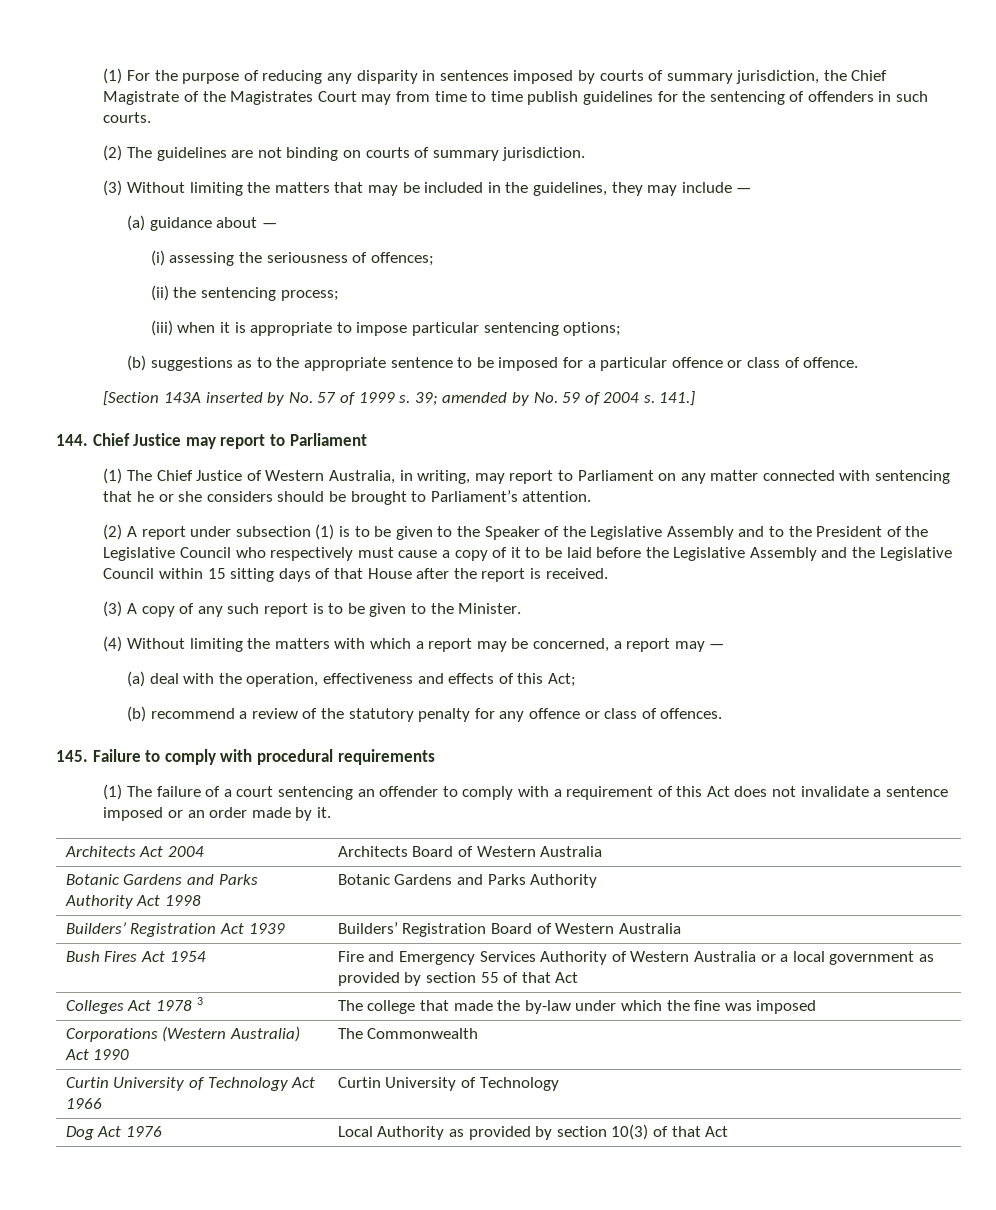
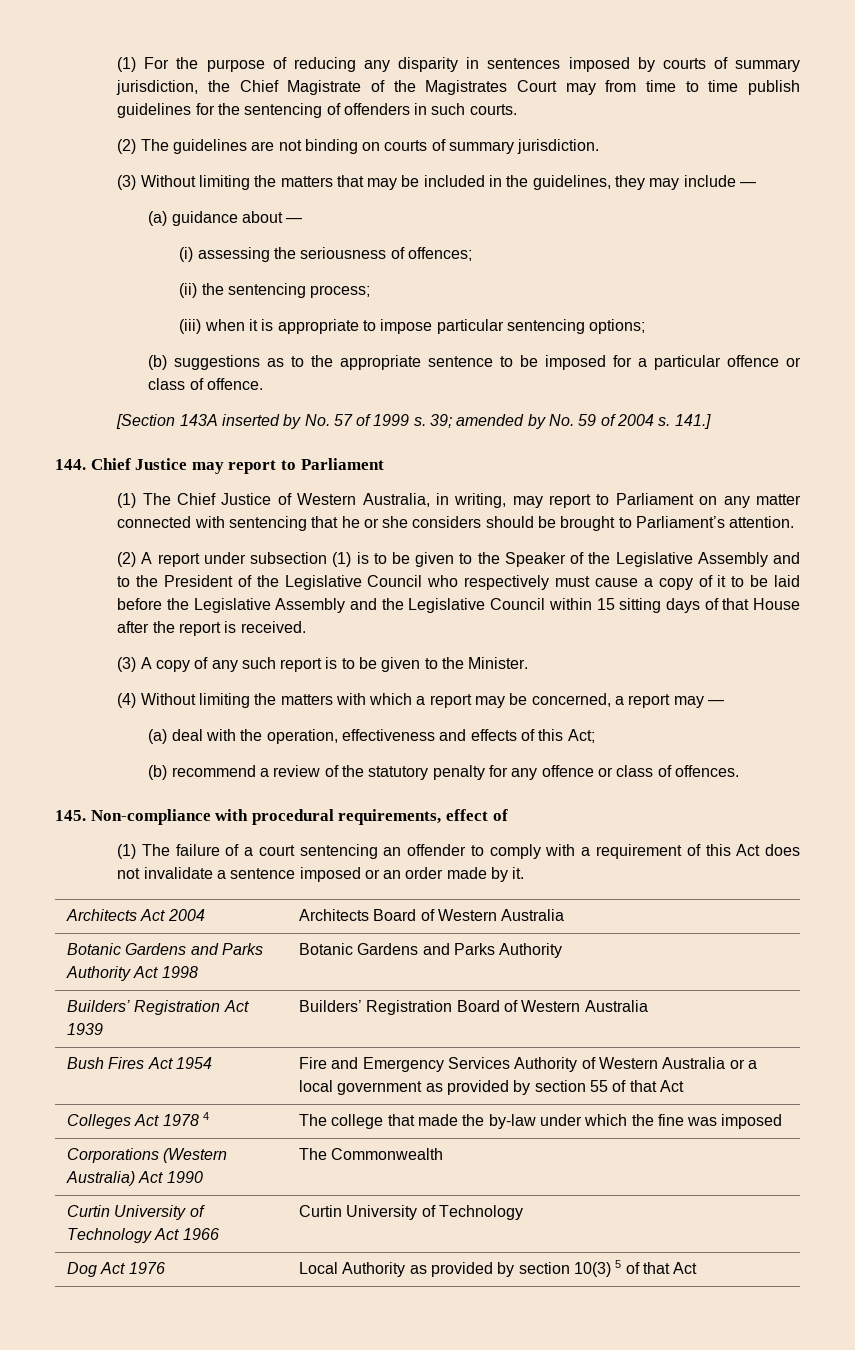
- 145. Failure to comply with procedural requirements
+ 145. Non-compliance with procedural requirements, effect of
- Colleges Act 1978 3 | The college that made the by-law under which the fine was imposed
+ Colleges Act 1978 4 | The college that made the by-law under which the fine was imposed
- Dog Act 1976 | Local Authority as provided by section 10(3) of that Act
+ Dog Act 1976 | Local Authority as provided by section 10(3) 5 of that Act

